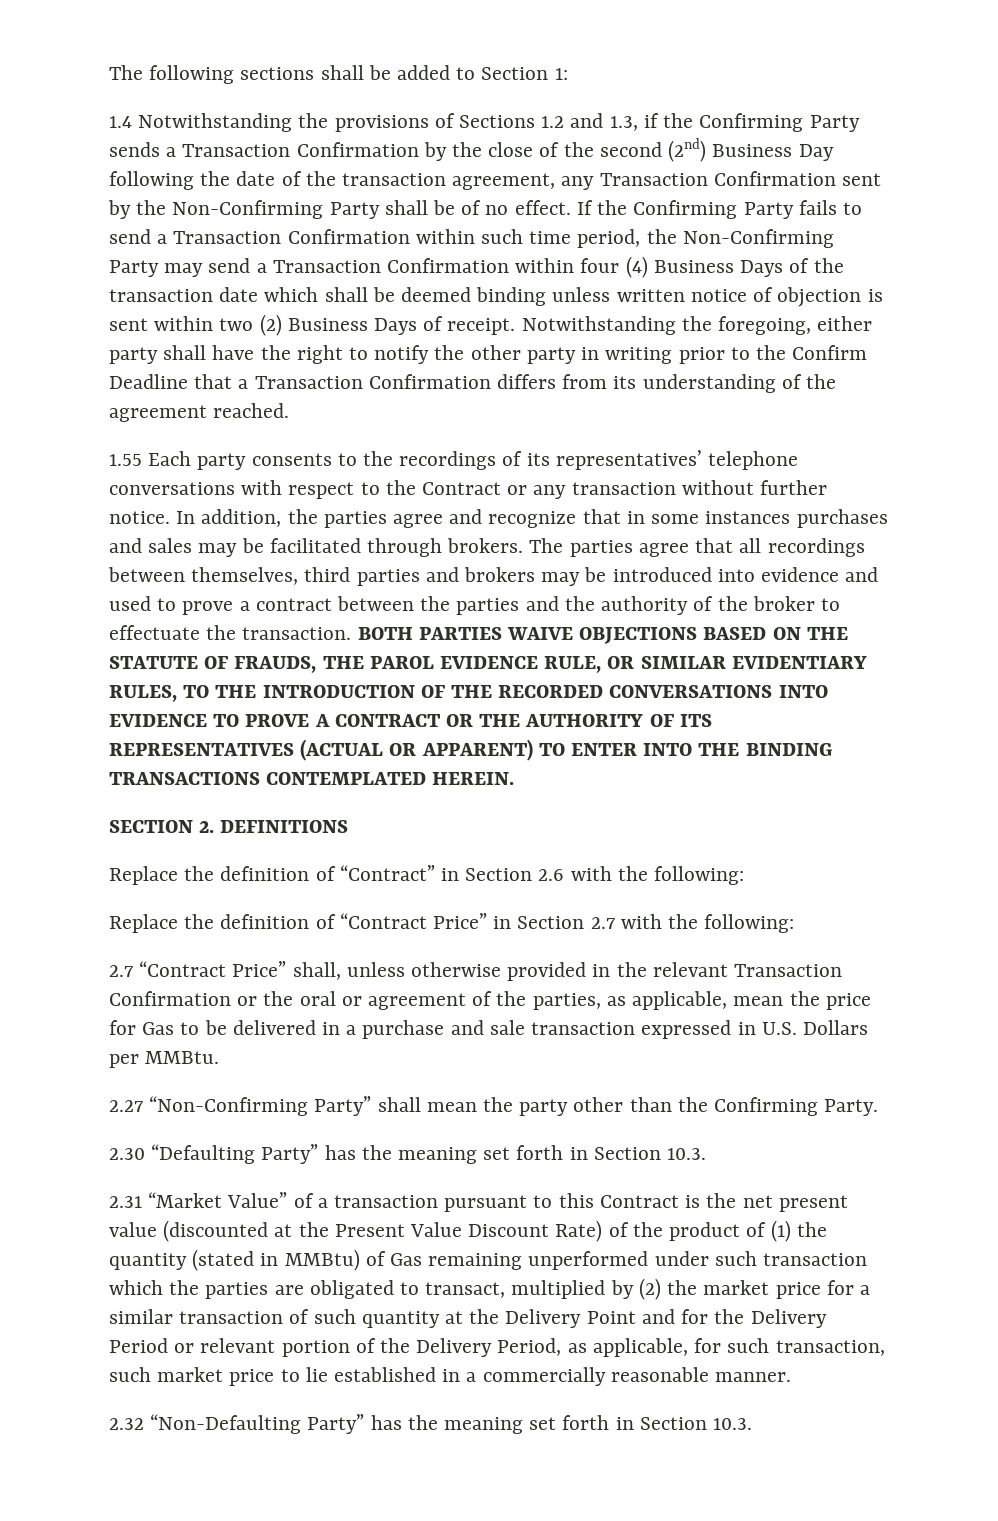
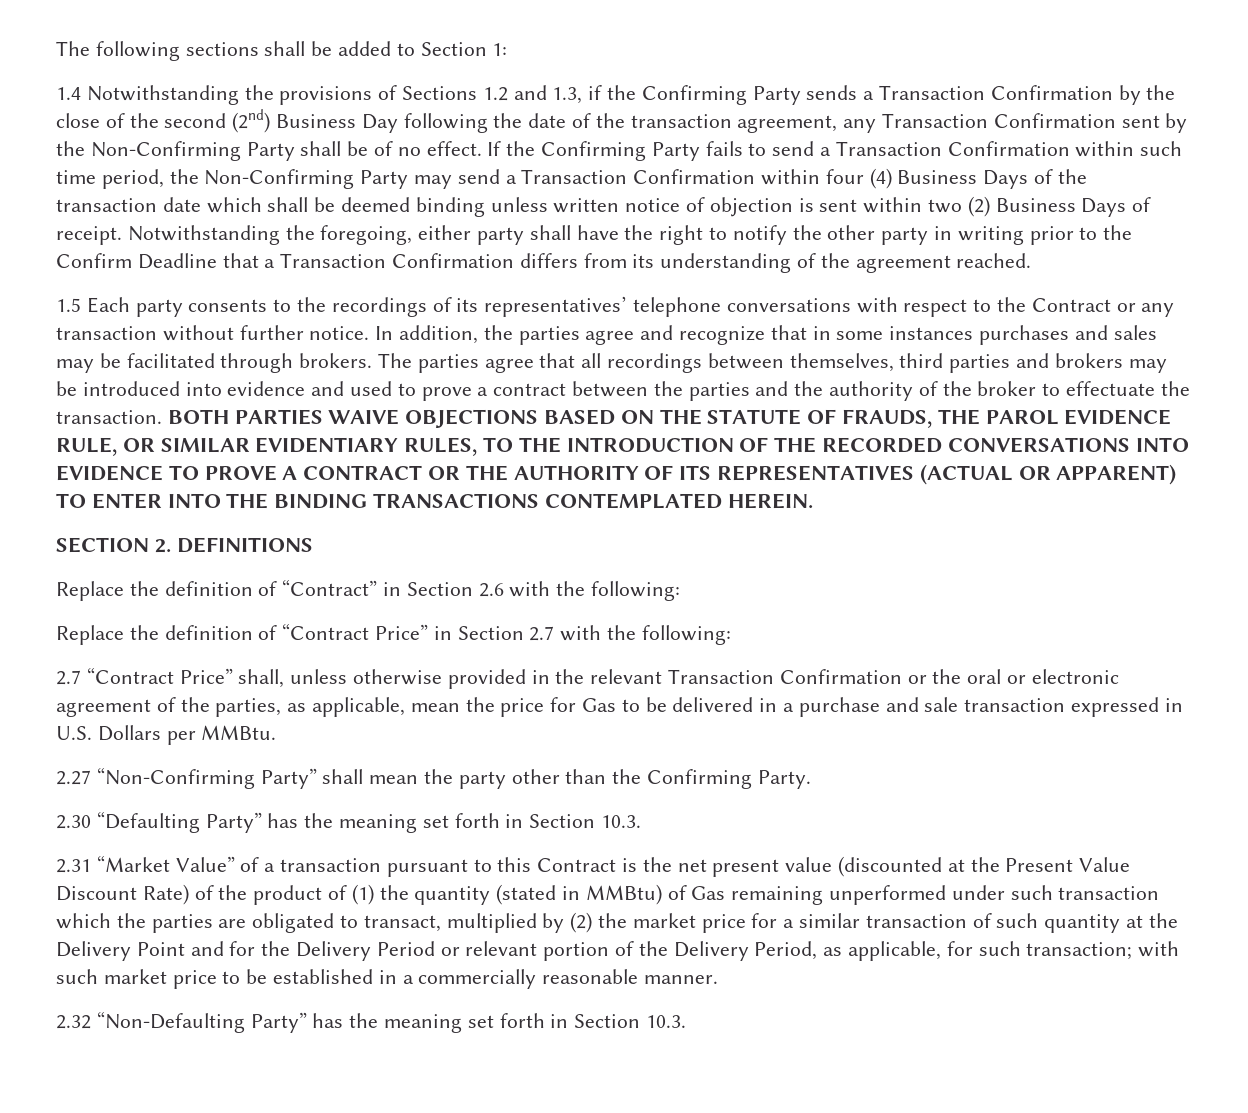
- 1.55 Each party consents to the recordings of its representatives’ telephone conversations with respect to the Contract or any transaction without further notice.
+ 1.5 Each party consents to the recordings of its representatives’ telephone conversations with respect to the Contract or any transaction without further notice.
- 2.7 “Contract Price” shall, unless otherwise provided in the relevant Transaction Confirmation or the oral or agreement of the parties, as applicable, mean the price for Gas to be delivered in a purchase and sale transaction expressed in U.S. Dollars per MMBtu.
+ 2.7 “Contract Price” shall, unless otherwise provided in the relevant Transaction Confirmation or the oral or electronic agreement of the parties, as applicable, mean the price for Gas to be delivered in a purchase and sale transaction expressed in U.S. Dollars per MMBtu.
- 2.31 “Market Value” of a transaction pursuant to this Contract is the net present value (discounted at the Present Value Discount Rate) of the product of (1) the quantity (stated in MMBtu) of Gas remaining unperformed under such transaction which the parties are obligated to transact, multiplied by (2) the market price for a similar transaction of such quantity at the Delivery Point and for the Delivery Period or relevant portion of the Delivery Period, as applicable, for such transaction, such market price to lie established in a commercially reasonable manner.
+ 2.31 “Market Value” of a transaction pursuant to this Contract is the net present value (discounted at the Present Value Discount Rate) of the product of (1) the quantity (stated in MMBtu) of Gas remaining unperformed under such transaction which the parties are obligated to transact, multiplied by (2) the market price for a similar transaction of such quantity at the Delivery Point and for the Delivery Period or relevant portion of the Delivery Period, as applicable, for such transaction; with such market price to be established in a commercially reasonable manner.

